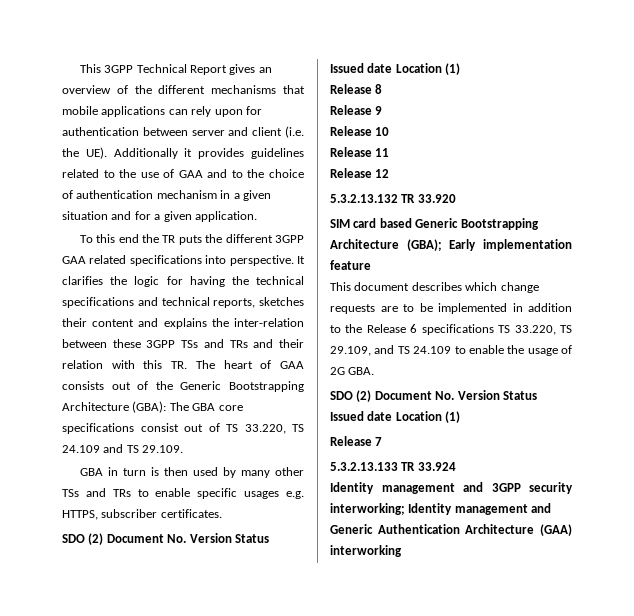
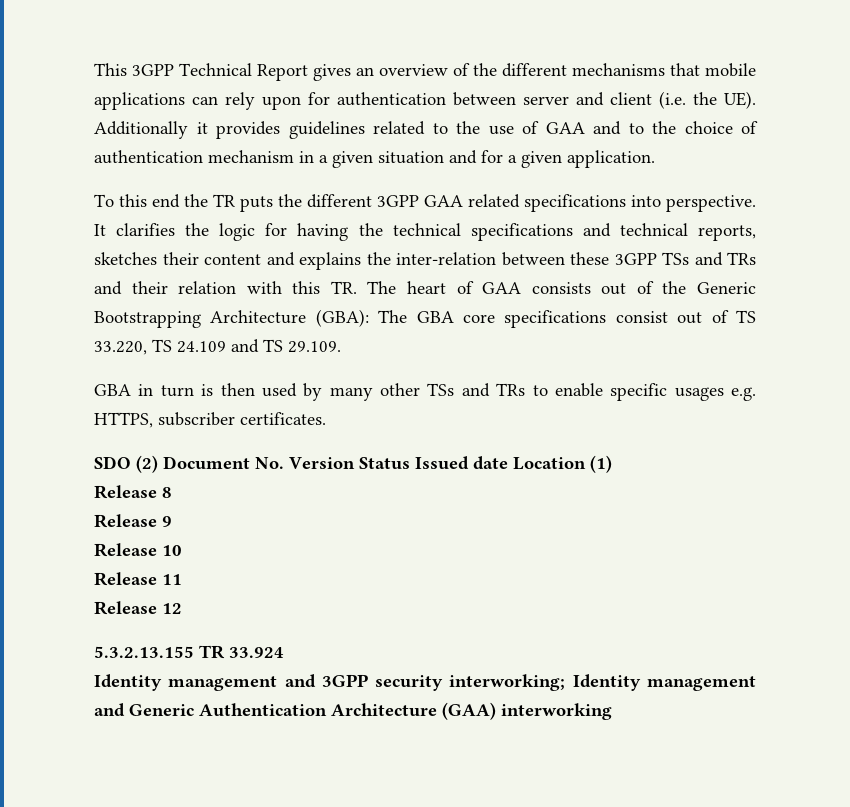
- 5.3.2.13.132 TR 33.920
- SIM card based Generic Bootstrapping Architecture (GBA); Early implementation feature
- This document describes which change requests are to be implemented in addition to the Release 6 specifications TS 33.220, TS 29.109, and TS 24.109 to enable the usage of 2G GBA.
- SDO (2) Document No. Version Status Issued date Location (1)
- Release 7
- 5.3.2.13.133 TR 33.924
+ 5.3.2.13.155 TR 33.924

